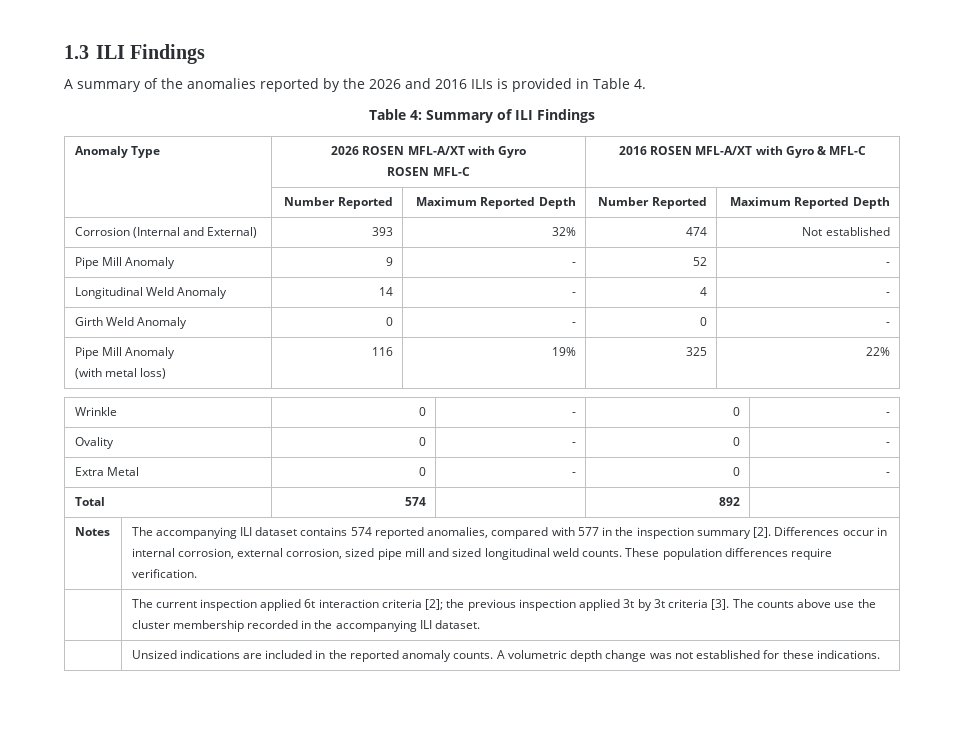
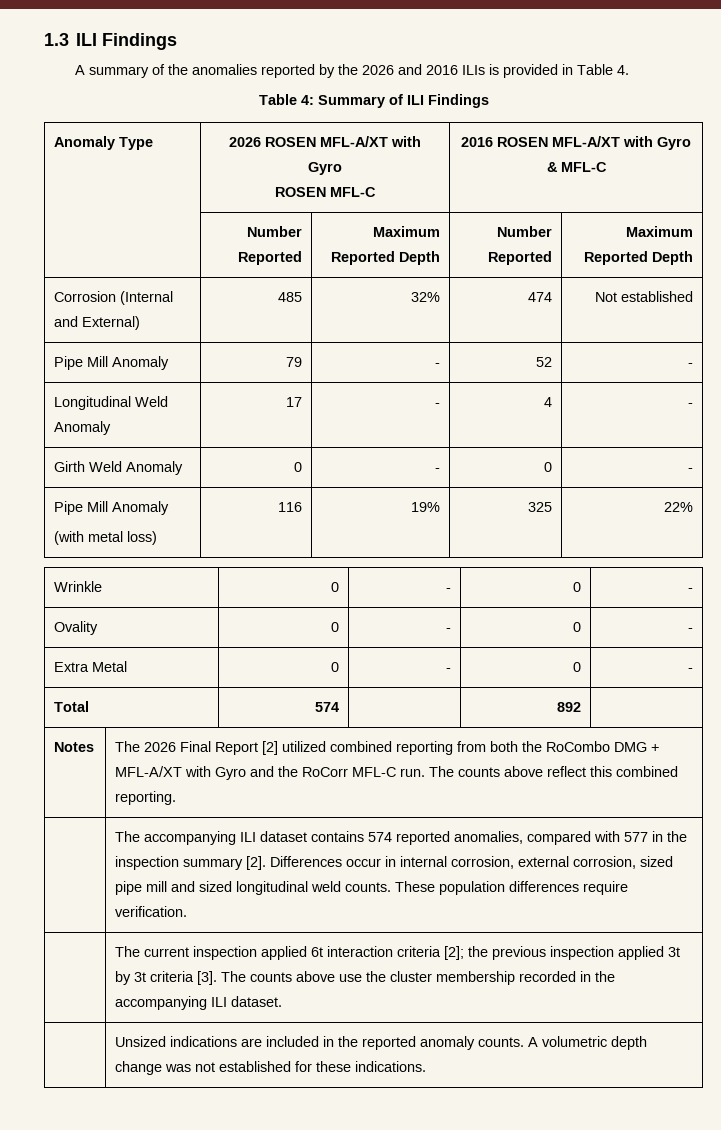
- Corrosion (Internal and External) | 393 | 32% | 474 | Not established
+ Corrosion (Internal and External) | 485 | 32% | 474 | Not established
- Pipe Mill Anomaly | 9 | - | 52 | -
+ Pipe Mill Anomaly | 79 | - | 52 | -
- Longitudinal Weld Anomaly | 14 | - | 4 | -
+ Longitudinal Weld Anomaly | 17 | - | 4 | -
- Notes | The accompanying ILI dataset contains 574 reported anomalies, compared with 577 in the inspection summary [2]. Differences occur in internal corrosion, external corrosion, sized pipe mill and sized longitudinal weld counts. These population differences require verification.
+ Notes | The 2026 Final Report [2] utilized combined reporting from both the RoCombo DMG + MFL-A/XT with Gyro and the RoCorr MFL-C run. The counts above reflect this combined reporting.
+ | The accompanying ILI dataset contains 574 reported anomalies, compared with 577 in the inspection summary [2]. Differences occur in internal corrosion, external corrosion, sized pipe mill and sized longitudinal weld counts. These population differences require verification.

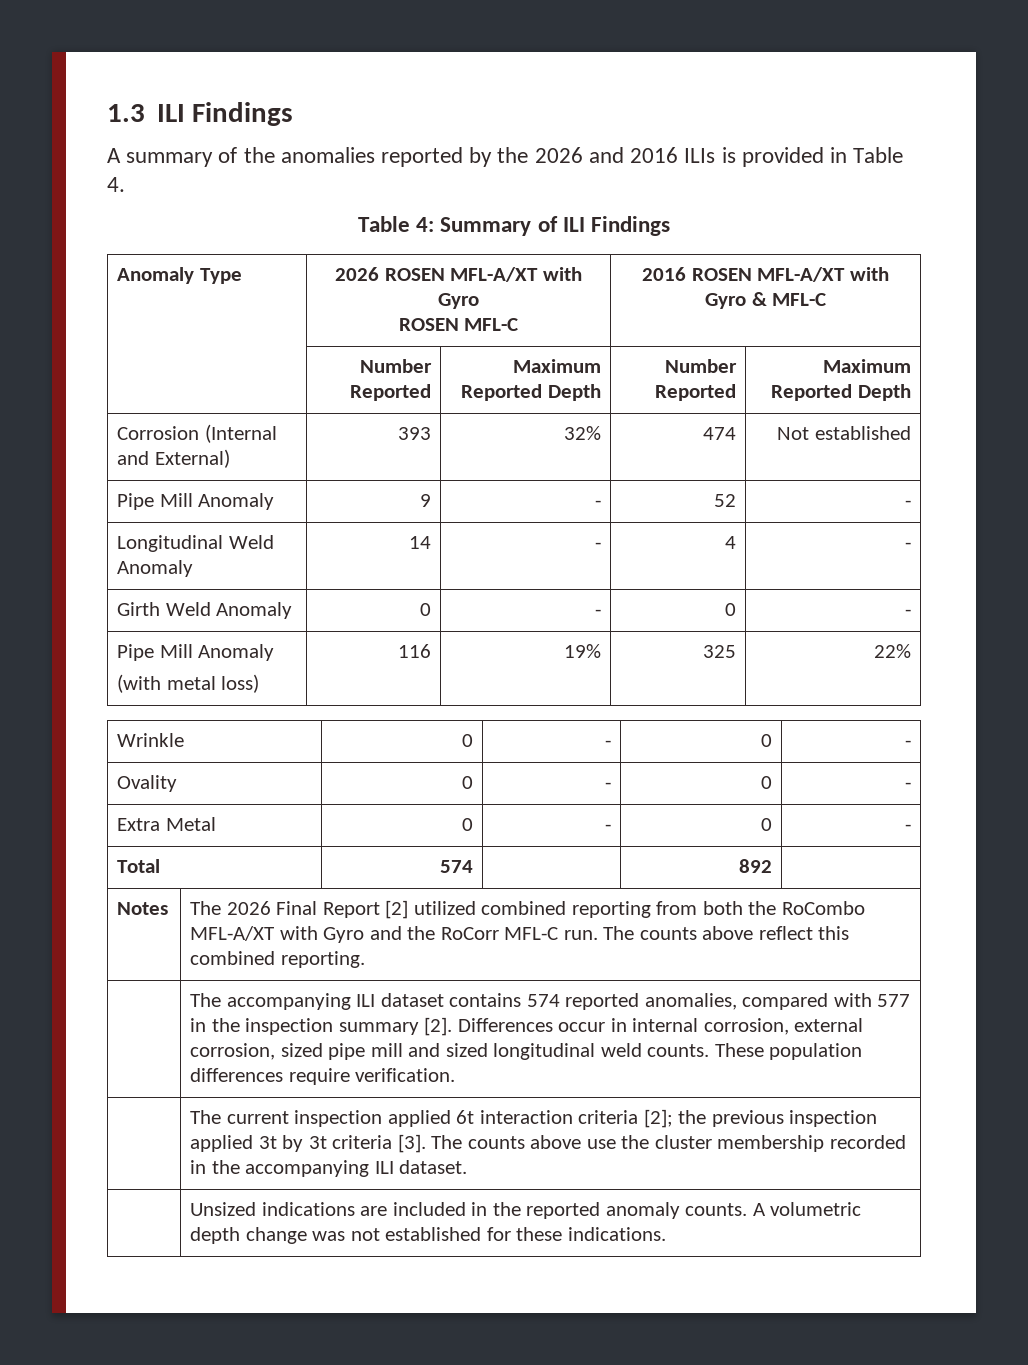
- Corrosion (Internal and External) | 485 | 32% | 474 | Not established
+ Corrosion (Internal and External) | 393 | 32% | 474 | Not established
- Pipe Mill Anomaly | 79 | - | 52 | -
+ Pipe Mill Anomaly | 9 | - | 52 | -
- Longitudinal Weld Anomaly | 17 | - | 4 | -
+ Longitudinal Weld Anomaly | 14 | - | 4 | -
- Notes | The 2026 Final Report [2] utilized combined reporting from both the RoCombo DMG + MFL-A/XT with Gyro and the RoCorr MFL-C run. The counts above reflect this combined reporting.
+ Notes | The 2026 Final Report [2] utilized combined reporting from both the RoCombo MFL-A/XT with Gyro and the RoCorr MFL-C run. The counts above reflect this combined reporting.

